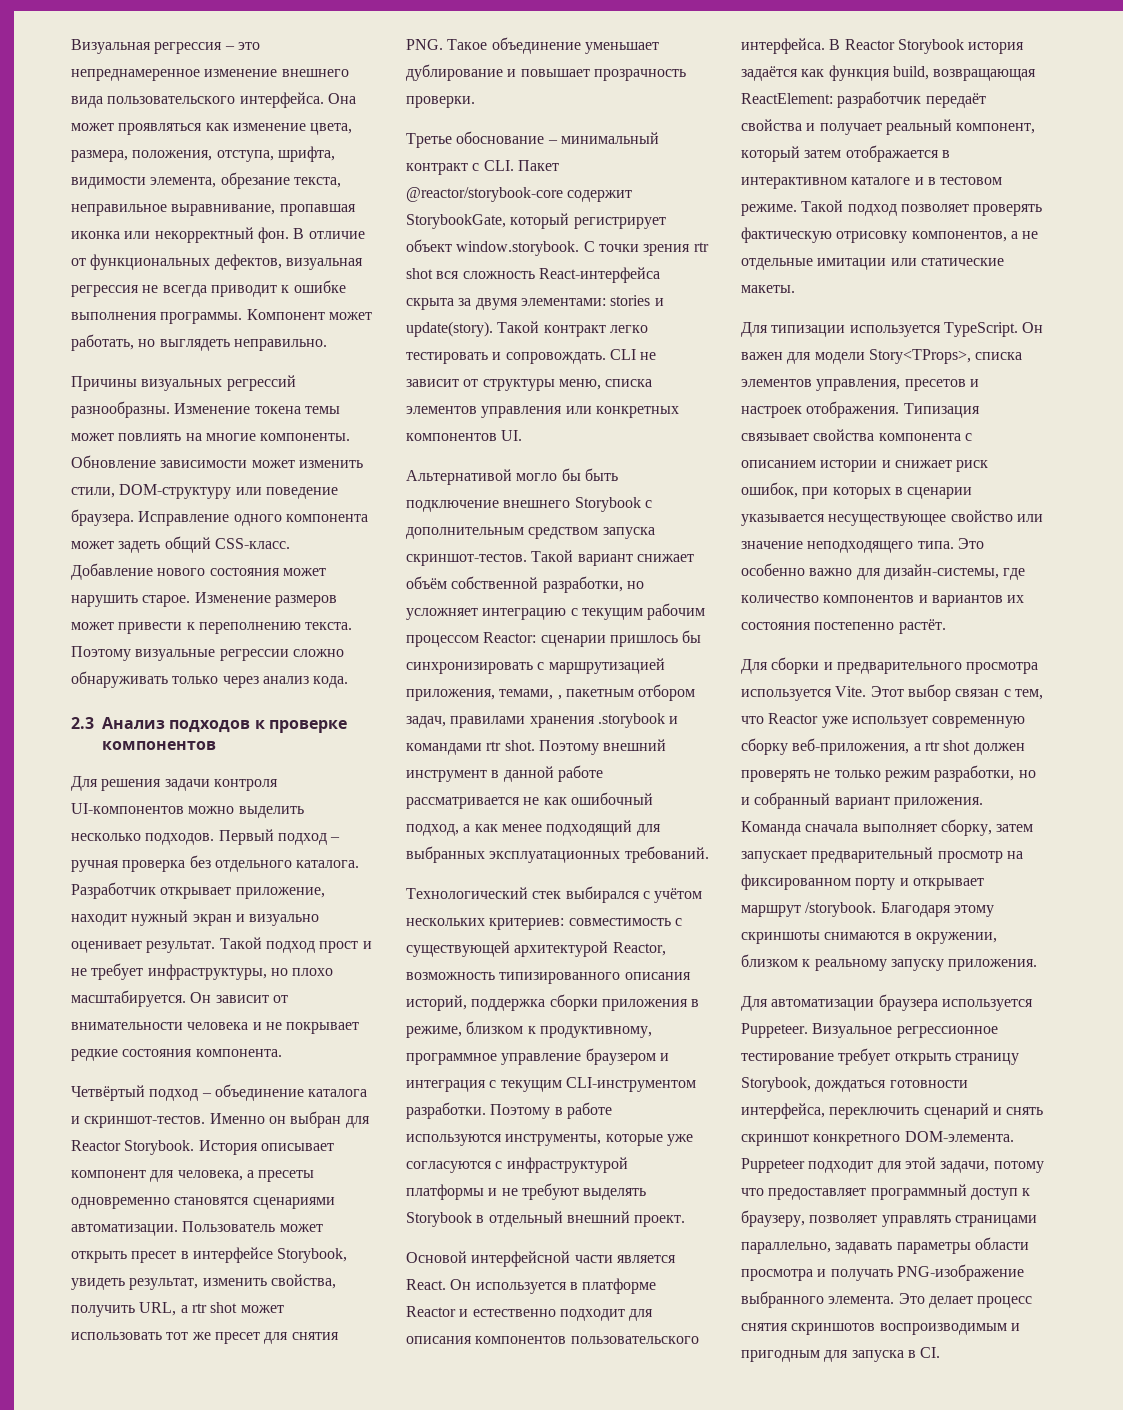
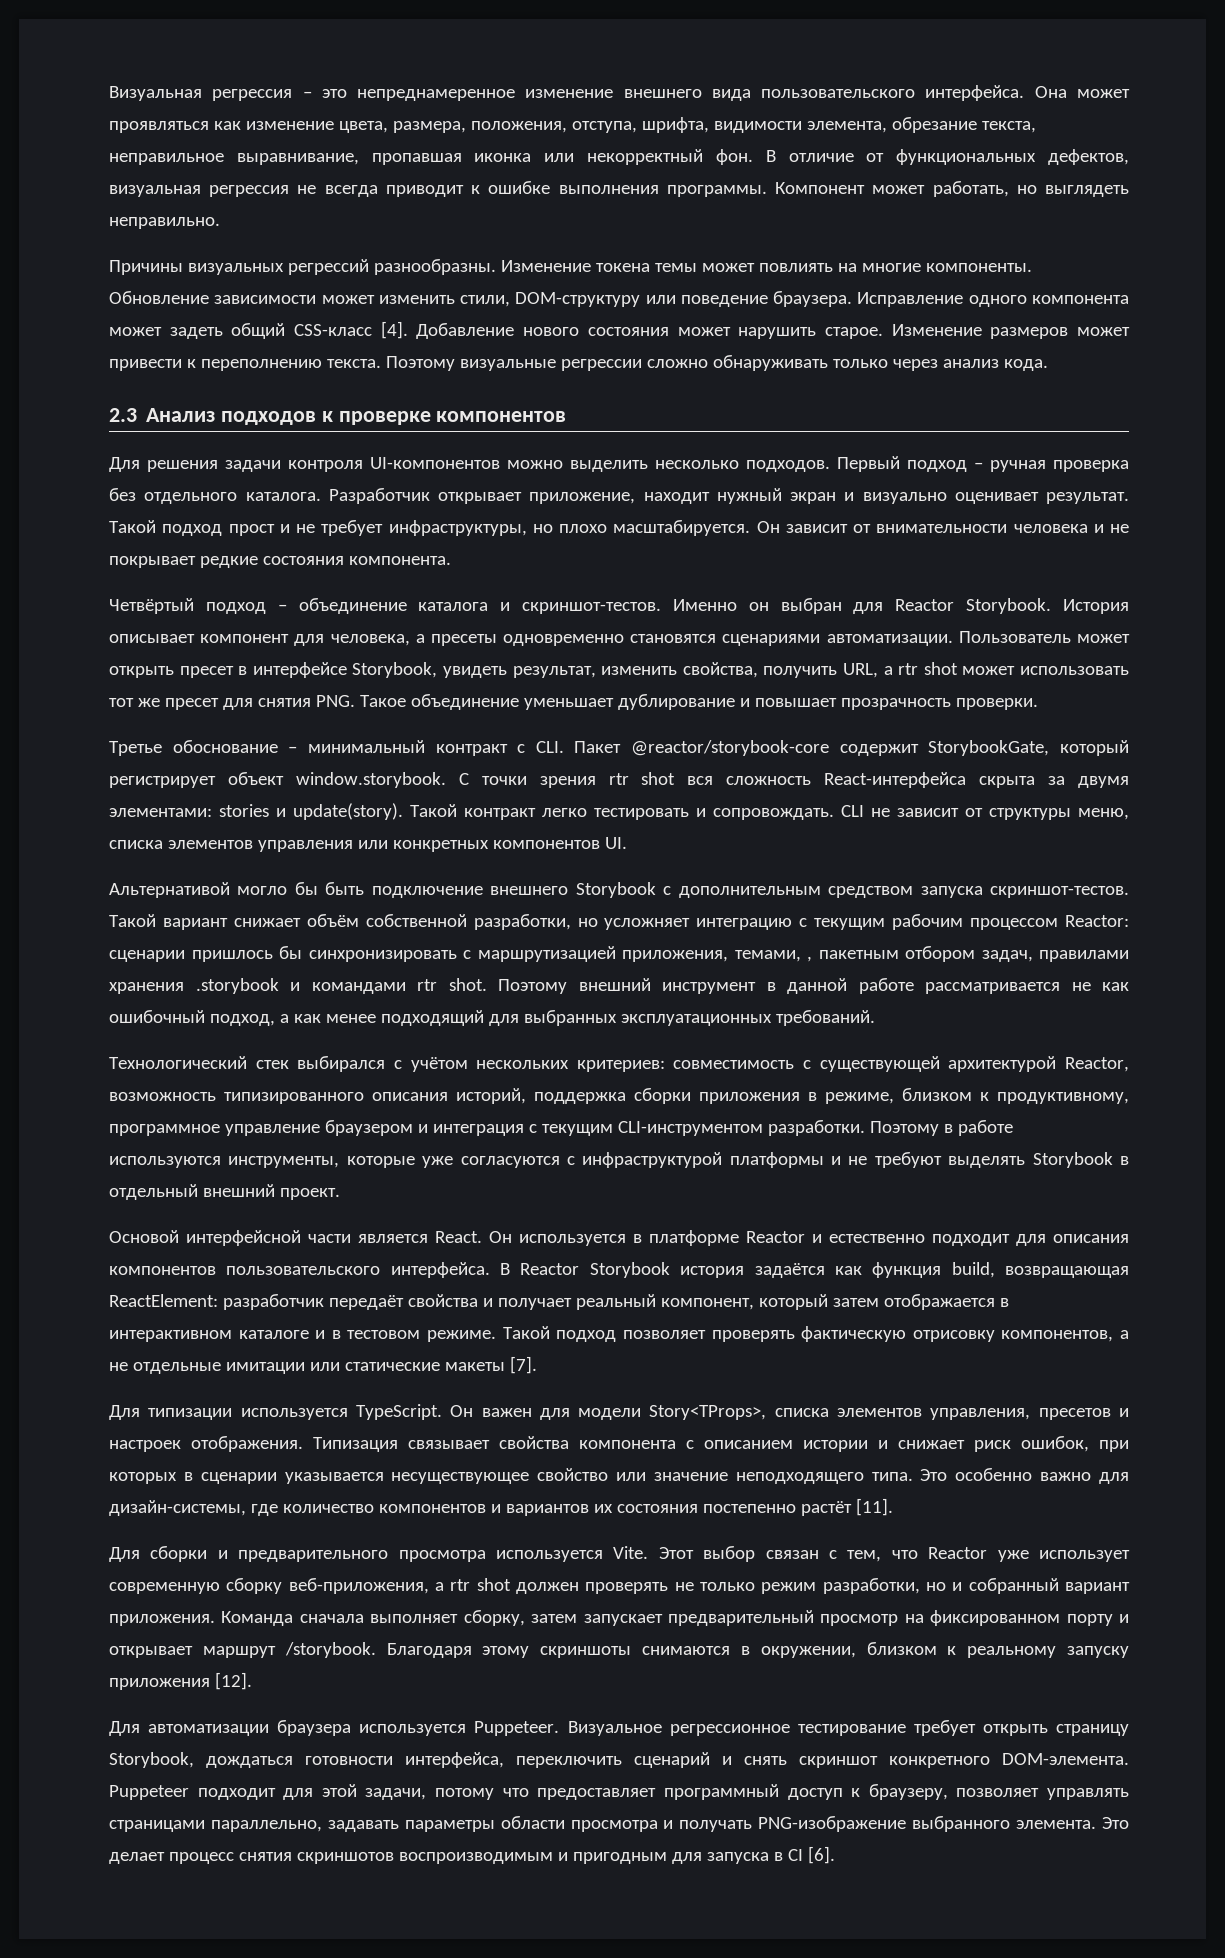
- Исправление одного компонента может задеть общий CSS-класс.
+ Исправление одного компонента может задеть общий CSS-класс [4].
- Такой подход позволяет проверять фактическую отрисовку компонентов, а не отдельные имитации или статические макеты.
+ Такой подход позволяет проверять фактическую отрисовку компонентов, а не отдельные имитации или статические макеты [7].
- Это особенно важно для дизайн-системы, где количество компонентов и вариантов их состояния постепенно растёт.
+ Это особенно важно для дизайн-системы, где количество компонентов и вариантов их состояния постепенно растёт [11].
- Благодаря этому скриншоты снимаются в окружении, близком к реальному запуску приложения.
+ Благодаря этому скриншоты снимаются в окружении, близком к реальному запуску приложения [12].
- Это делает процесс снятия скриншотов воспроизводимым и пригодным для запуска в CI.
+ Это делает процесс снятия скриншотов воспроизводимым и пригодным для запуска в CI [6].

